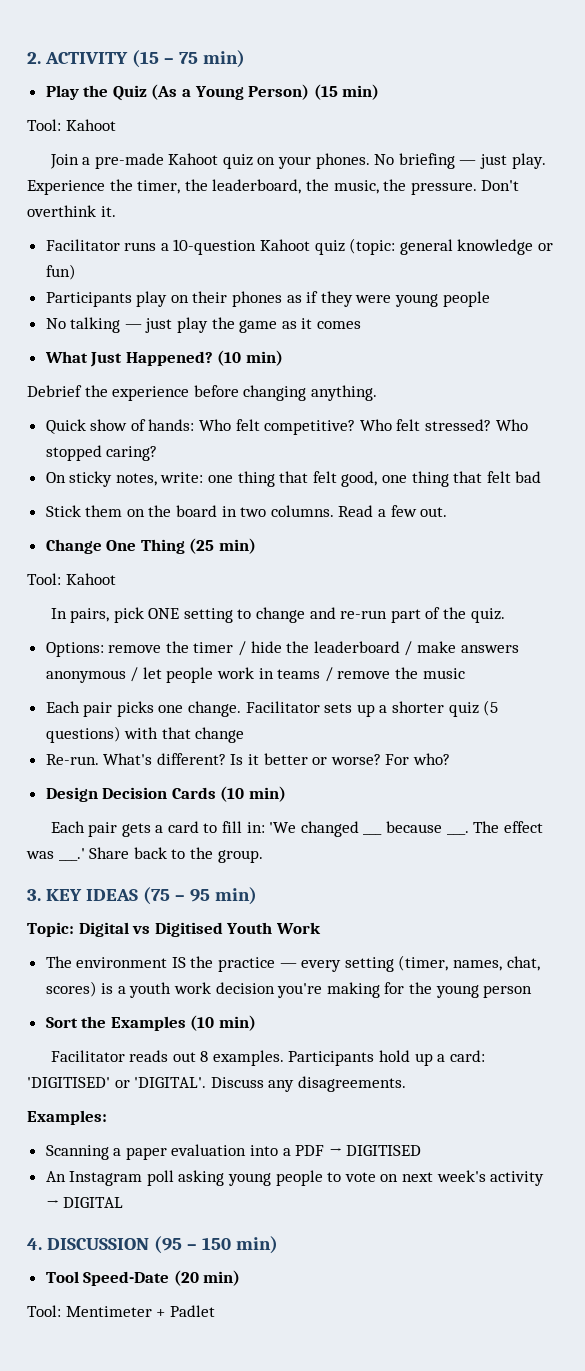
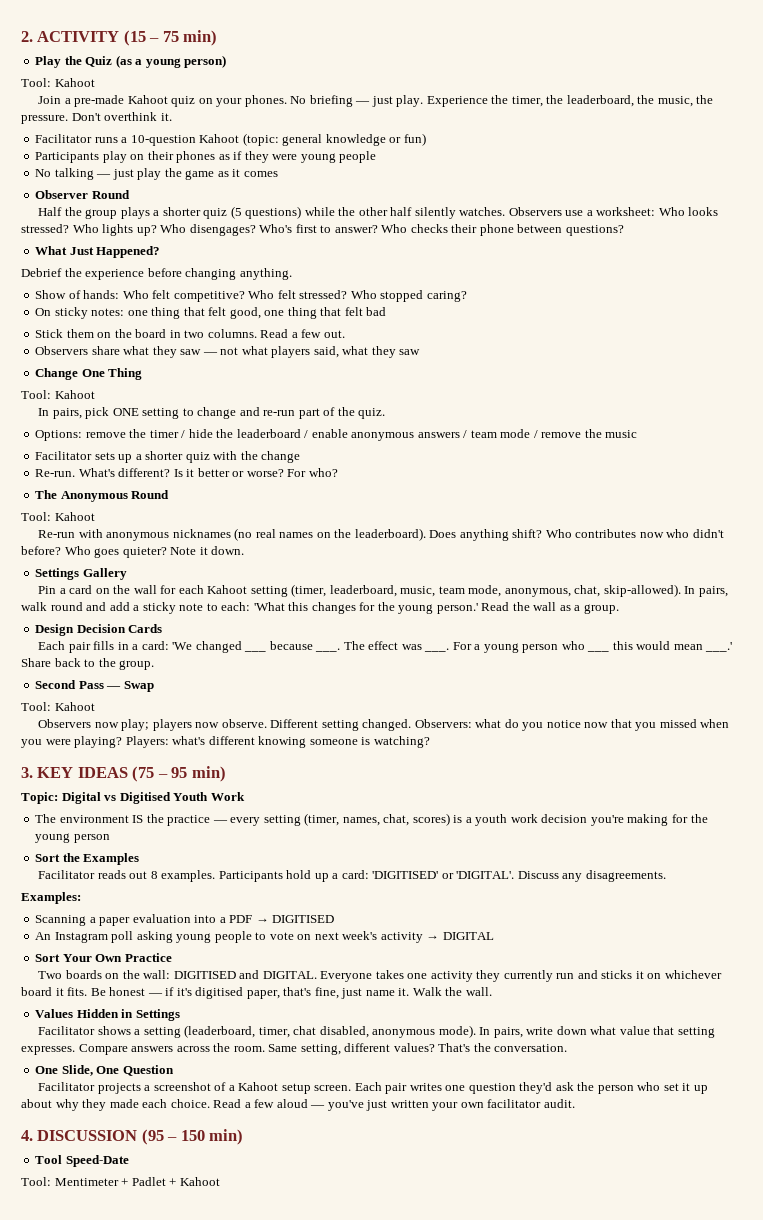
- Play the Quiz (As a Young Person) (15 min)
+ Play the Quiz (as a young person)
- Facilitator runs a 10-question Kahoot quiz (topic: general knowledge or fun)
+ Facilitator runs a 10-question Kahoot (topic: general knowledge or fun)
+ Observer Round
+ Half the group plays a shorter quiz (5 questions) while the other half silently watches. Observers use a worksheet: Who looks stressed? Who lights up? Who disengages? Who's first to answer? Who checks their phone between questions?
- What Just Happened? (10 min)
+ What Just Happened?
- Quick show of hands: Who felt competitive?
+ Show of hands: Who felt competitive?
- On sticky notes, write: one thing that felt good, one thing that felt bad
+ On sticky notes: one thing that felt good, one thing that felt bad
+ Observers share what they saw — not what players said, what they saw
- Change One Thing (25 min)
+ Change One Thing
- Options: remove the timer / hide the leaderboard / make answers anonymous / let people work in teams / remove the music
+ Options: remove the timer / hide the leaderboard / enable anonymous answers / team mode / remove the music
- Each pair picks one change. Facilitator sets up a shorter quiz (5 questions) with that change
+ Facilitator sets up a shorter quiz with the change
+ The Anonymous Round
+ Tool: Kahoot
+ Re-run with anonymous nicknames (no real names on the leaderboard). Does anything shift? Who contributes now who didn't before? Who goes quieter? Note it down.
+ Settings Gallery
+ Pin a card on the wall for each Kahoot setting (timer, leaderboard, music, team mode, anonymous, chat, skip-allowed). In pairs, walk round and add a sticky note to each: 'What this changes for the young person.' Read the wall as a group.
- Design Decision Cards (10 min)
- Each pair gets a card to fill in: 'We changed ___ because ___.
+ Design Decision Cards
+ Each pair fills in a card: 'We changed ___ because ___.
- The effect was ___.'
+ The effect was ___. For a young person who ___ this would mean ___.'
+ Second Pass — Swap
+ Tool: Kahoot
+ Observers now play; players now observe. Different setting changed. Observers: what do you notice now that you missed when you were playing? Players: what's different knowing someone is watching?
- Sort the Examples (10 min)
+ Sort the Examples
+ Sort Your Own Practice
+ Two boards on the wall: DIGITISED and DIGITAL. Everyone takes one activity they currently run and sticks it on whichever board it fits. Be honest — if it's digitised paper, that's fine, just name it. Walk the wall.
+ Values Hidden in Settings
+ Facilitator shows a setting (leaderboard, timer, chat disabled, anonymous mode). In pairs, write down what value that setting expresses. Compare answers across the room. Same setting, different values? That's the conversation.
+ One Slide, One Question
+ Facilitator projects a screenshot of a Kahoot setup screen. Each pair writes one question they'd ask the person who set it up about why they made each choice. Read a few aloud — you've just written your own facilitator audit.
- Tool Speed-Date (20 min)
+ Tool Speed-Date
- Tool: Mentimeter + Padlet
+ Tool: Mentimeter + Padlet + Kahoot

